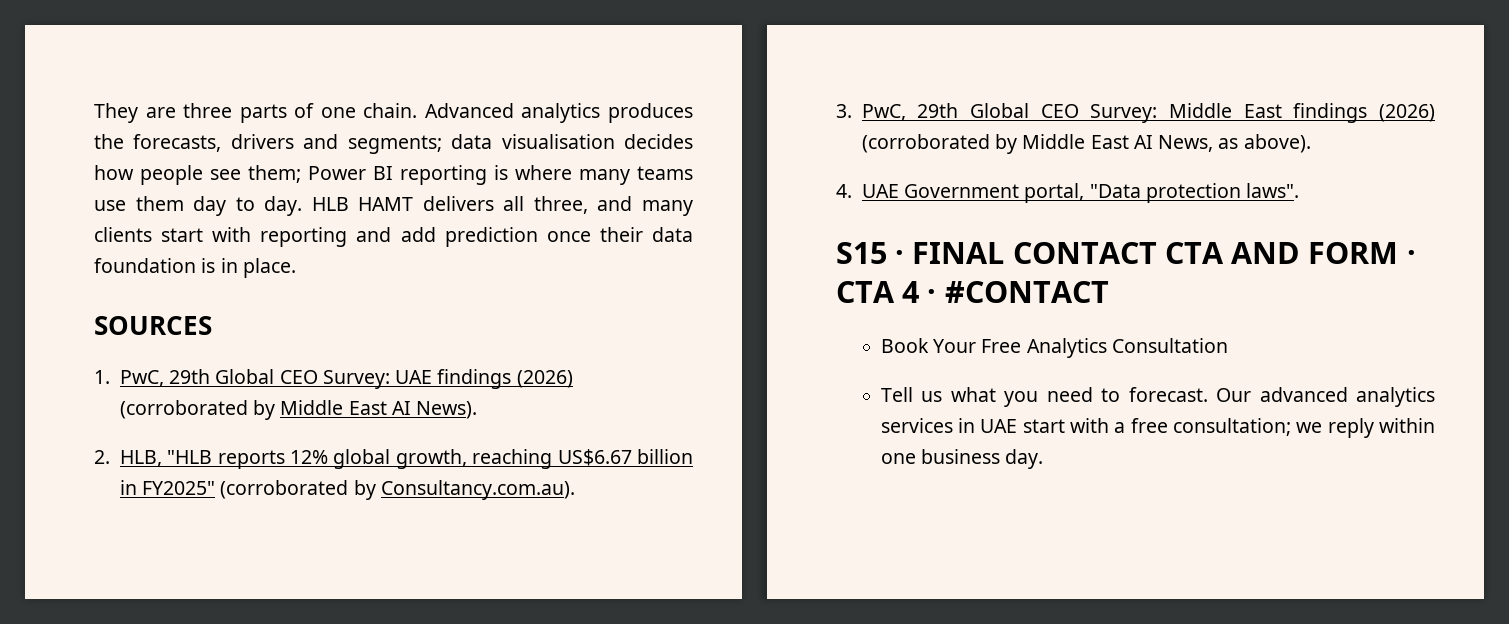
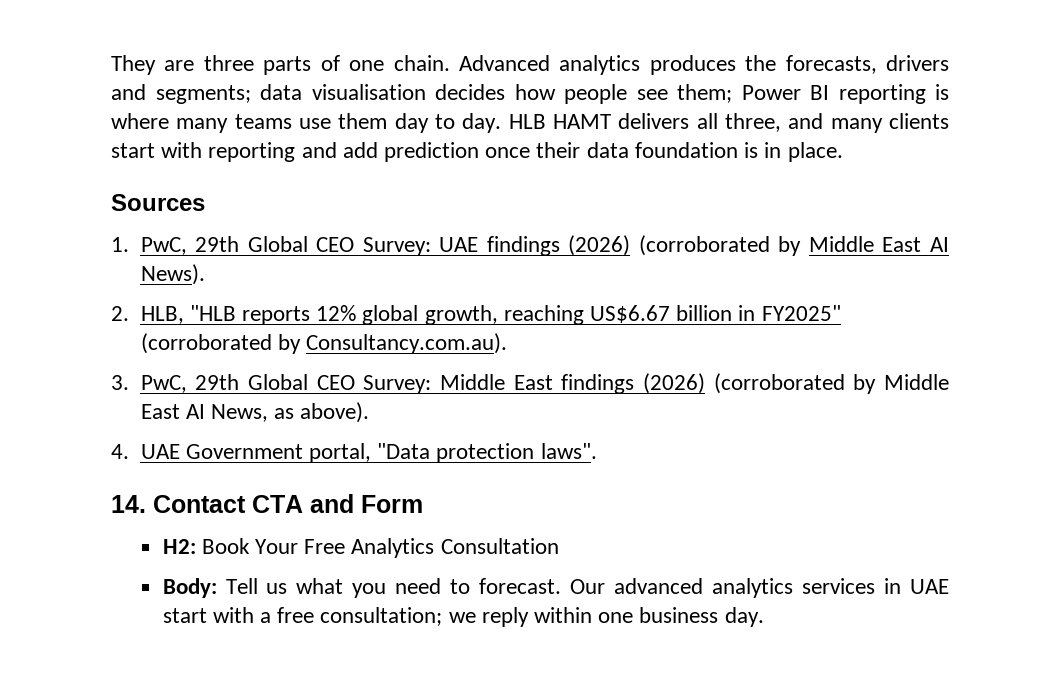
- SOURCES
+ Sources
- S15 · FINAL CONTACT CTA AND FORM · CTA 4 · #CONTACT
- Book Your Free Analytics Consultation
+ 14. Contact CTA and Form
+ H2: Book Your Free Analytics Consultation
- Tell us what you need to forecast.
+ Body: Tell us what you need to forecast.

